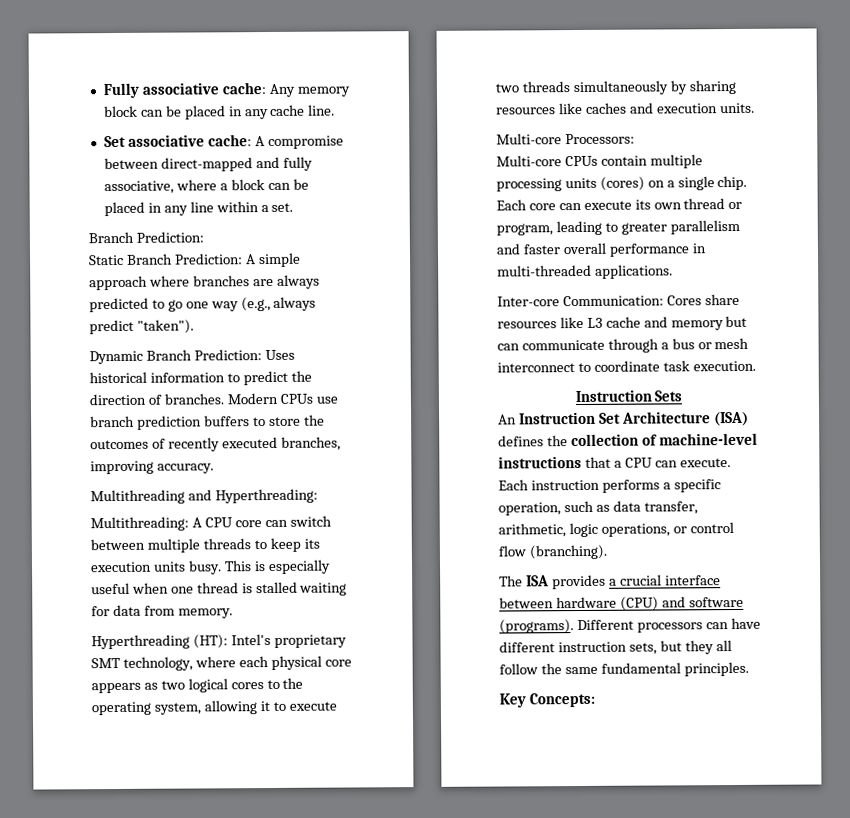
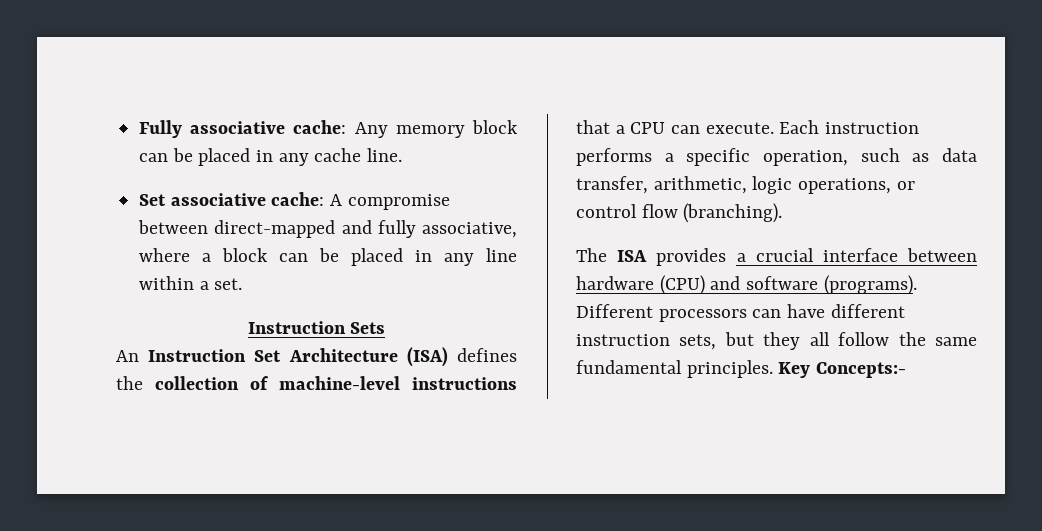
  Set associative cache: A compromise between direct-mapped and fully associative, where a block can be placed in any line within a set.
- Branch Prediction:
- Static Branch Prediction: A simple approach where branches are always predicted to go one way (e.g., always predict "taken").
- Dynamic Branch Prediction: Uses historical information to predict the direction of branches. Modern CPUs use branch prediction buffers to store the outcomes of recently executed branches, improving accuracy.
- Multithreading and Hyperthreading:
- Multithreading: A CPU core can switch between multiple threads to keep its execution units busy. This is especially useful when one thread is stalled waiting for data from memory.
- Hyperthreading (HT): Intel's proprietary SMT technology, where each physical core appears as two logical cores to the operating system, allowing it to execute two threads simultaneously by sharing resources like caches and execution units.
- Multi-core Processors:
- Multi-core CPUs contain multiple processing units (cores) on a single chip. Each core can execute its own thread or program, leading to greater parallelism and faster overall performance in multi-threaded applications.
- Inter-core Communication: Cores share resources like L3 cache and memory but can communicate through a bus or mesh interconnect to coordinate task execution.
- Different processors can have different instruction sets, but they all follow the same fundamental principles.
- Key Concepts:
+ Different processors can have different instruction sets, but they all follow the same fundamental principles. Key Concepts:-

